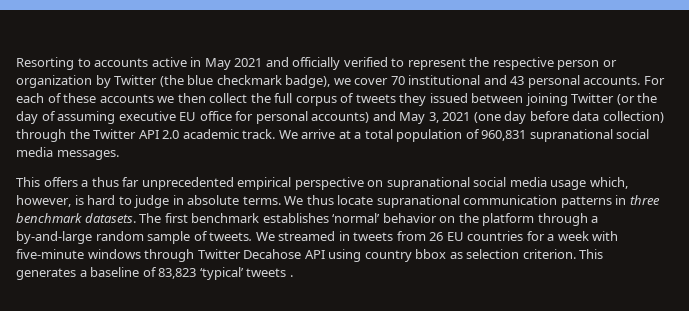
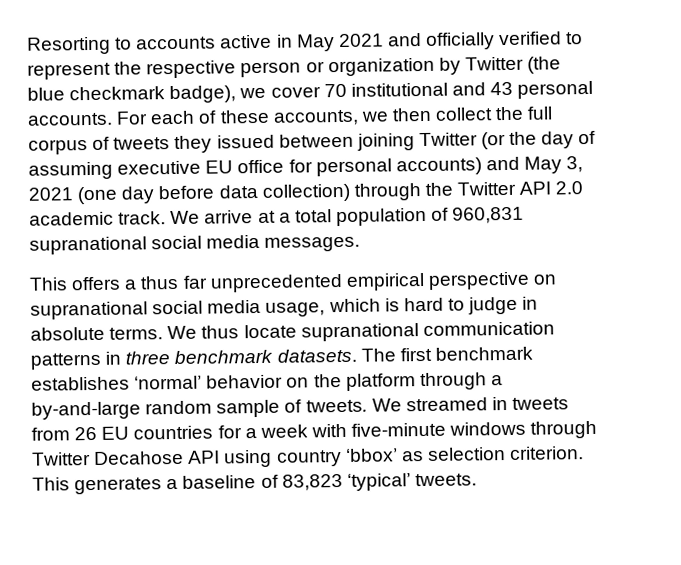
- For each of these accounts we then collect the full corpus of tweets they issued between joining Twitter (or the day of assuming executive EU office for personal accounts) and May 3, 2021 (one day before data collection) through the Twitter API 2.0 academic track.
+ For each of these accounts, we then collect the full corpus of tweets they issued between joining Twitter (or the day of assuming executive EU office for personal accounts) and May 3, 2021 (one day before data collection) through the Twitter API 2.0 academic track.
- This offers a thus far unprecedented empirical perspective on supranational social media usage which, however, is hard to judge in absolute terms.
+ This offers a thus far unprecedented empirical perspective on supranational social media usage, which is hard to judge in absolute terms.
- We streamed in tweets from 26 EU countries for a week with five-minute windows through Twitter Decahose API using country bbox as selection criterion.
+ We streamed in tweets from 26 EU countries for a week with five-minute windows through Twitter Decahose API using country ‘bbox’ as selection criterion.
- This generates a baseline of 83,823 ‘typical’ tweets .
+ This generates a baseline of 83,823 ‘typical’ tweets.

